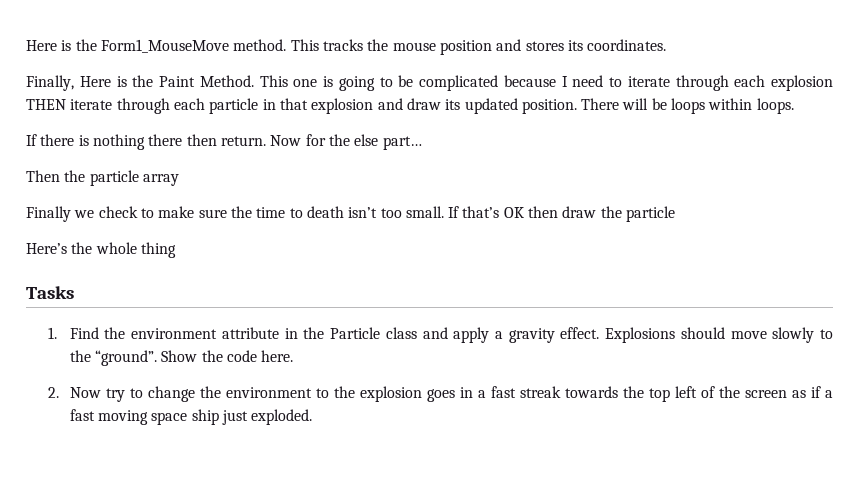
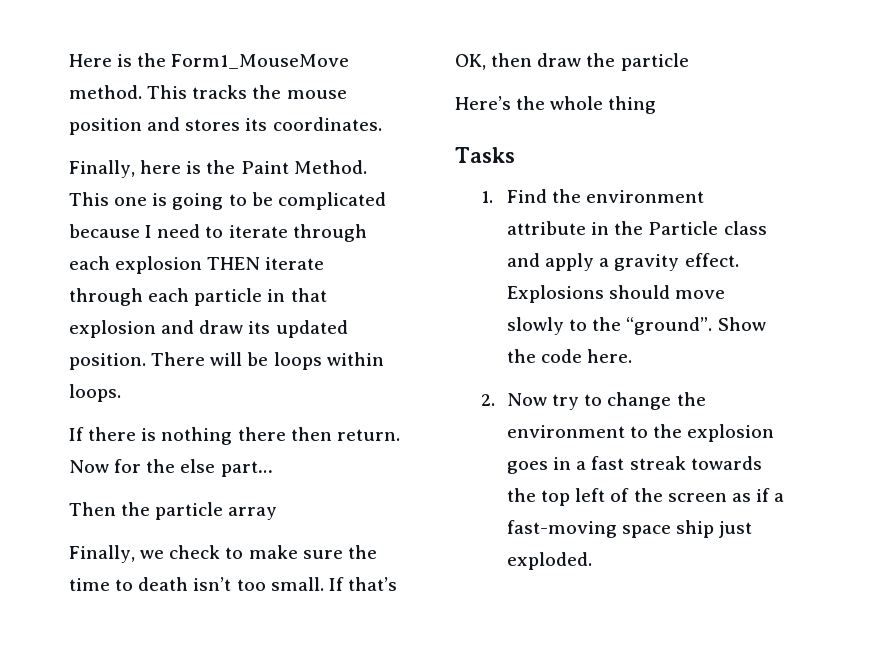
- Finally, Here is the Paint Method.
+ Finally, here is the Paint Method.
- Finally we check to make sure the time to death isn’t too small.
+ Finally, we check to make sure the time to death isn’t too small.
- If that’s OK then draw the particle
+ If that’s OK, then draw the particle
- 2. Now try to change the environment to the explosion goes in a fast streak towards the top left of the screen as if a fast moving space ship just exploded.
+ 2. Now try to change the environment to the explosion goes in a fast streak towards the top left of the screen as if a fast-moving space ship just exploded.

